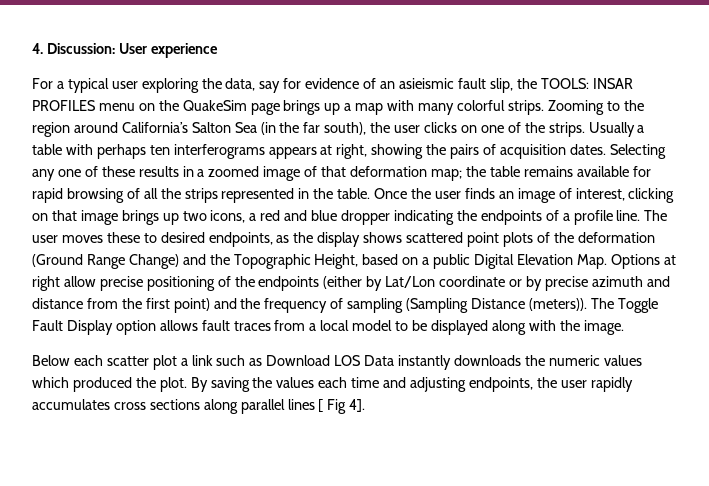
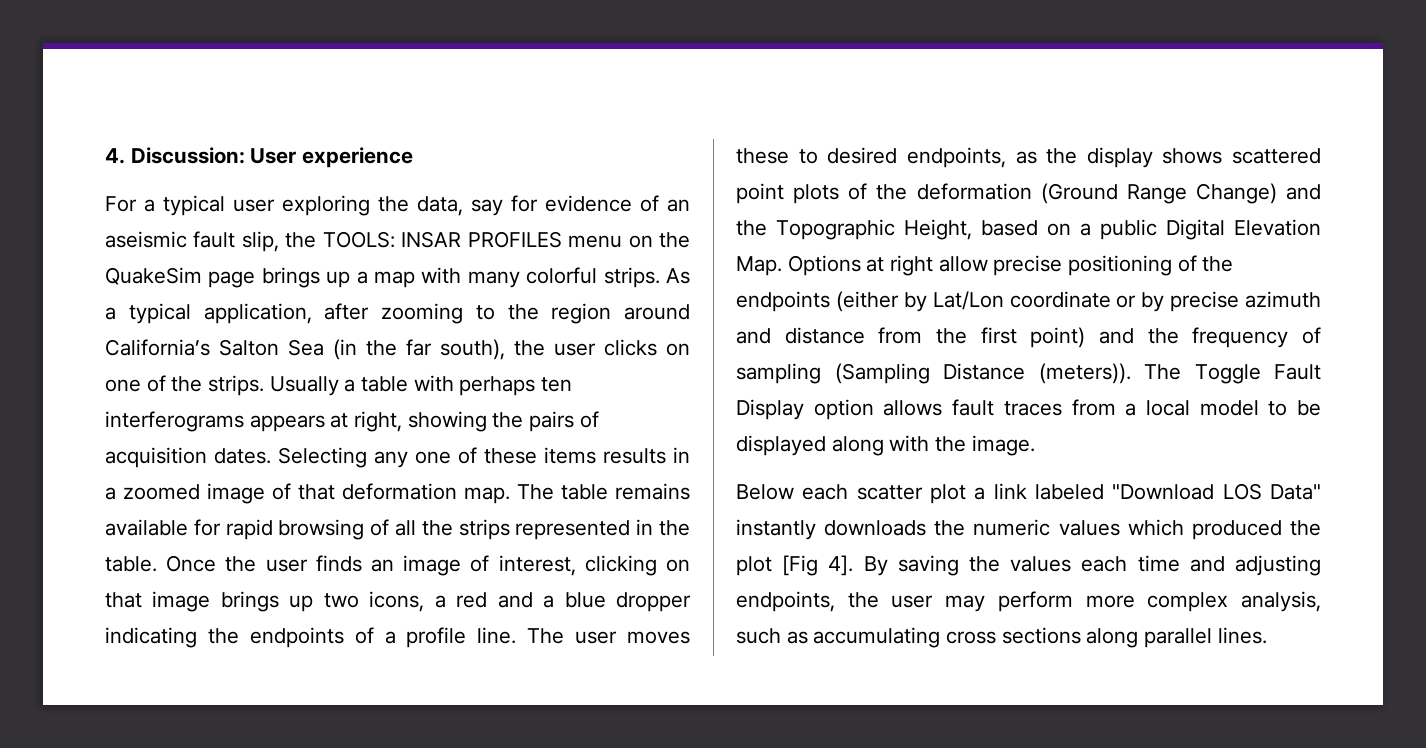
- For a typical user exploring the data, say for evidence of an asieismic fault slip, the TOOLS: INSAR PROFILES menu on the QuakeSim page brings up a map with many colorful strips.
+ For a typical user exploring the data, say for evidence of an aseismic fault slip, the TOOLS: INSAR PROFILES menu on the QuakeSim page brings up a map with many colorful strips.
- Zooming to the region around California’s Salton Sea (in the far south), the user clicks on one of the strips.
+ As a typical application, after zooming to the region around California’s Salton Sea (in the far south), the user clicks on one of the strips.
- Selecting any one of these results in a zoomed image of that deformation map; the table remains available for rapid browsing of all the strips represented in the table.
+ Selecting any one of these items results in a zoomed image of that deformation map. The table remains available for rapid browsing of all the strips represented in the table.
- Once the user finds an image of interest, clicking on that image brings up two icons, a red and blue dropper indicating the endpoints of a profile line.
+ Once the user finds an image of interest, clicking on that image brings up two icons, a red and a blue dropper indicating the endpoints of a profile line.
- Below each scatter plot a link such as Download LOS Data instantly downloads the numeric values which produced the plot.
+ Below each scatter plot a link labeled "Download LOS Data" instantly downloads the numeric values which produced the plot [Fig 4].
- By saving the values each time and adjusting endpoints, the user rapidly accumulates cross sections along parallel lines [ Fig 4].
+ By saving the values each time and adjusting endpoints, the user may perform more complex analysis, such as accumulating cross sections along parallel lines.

